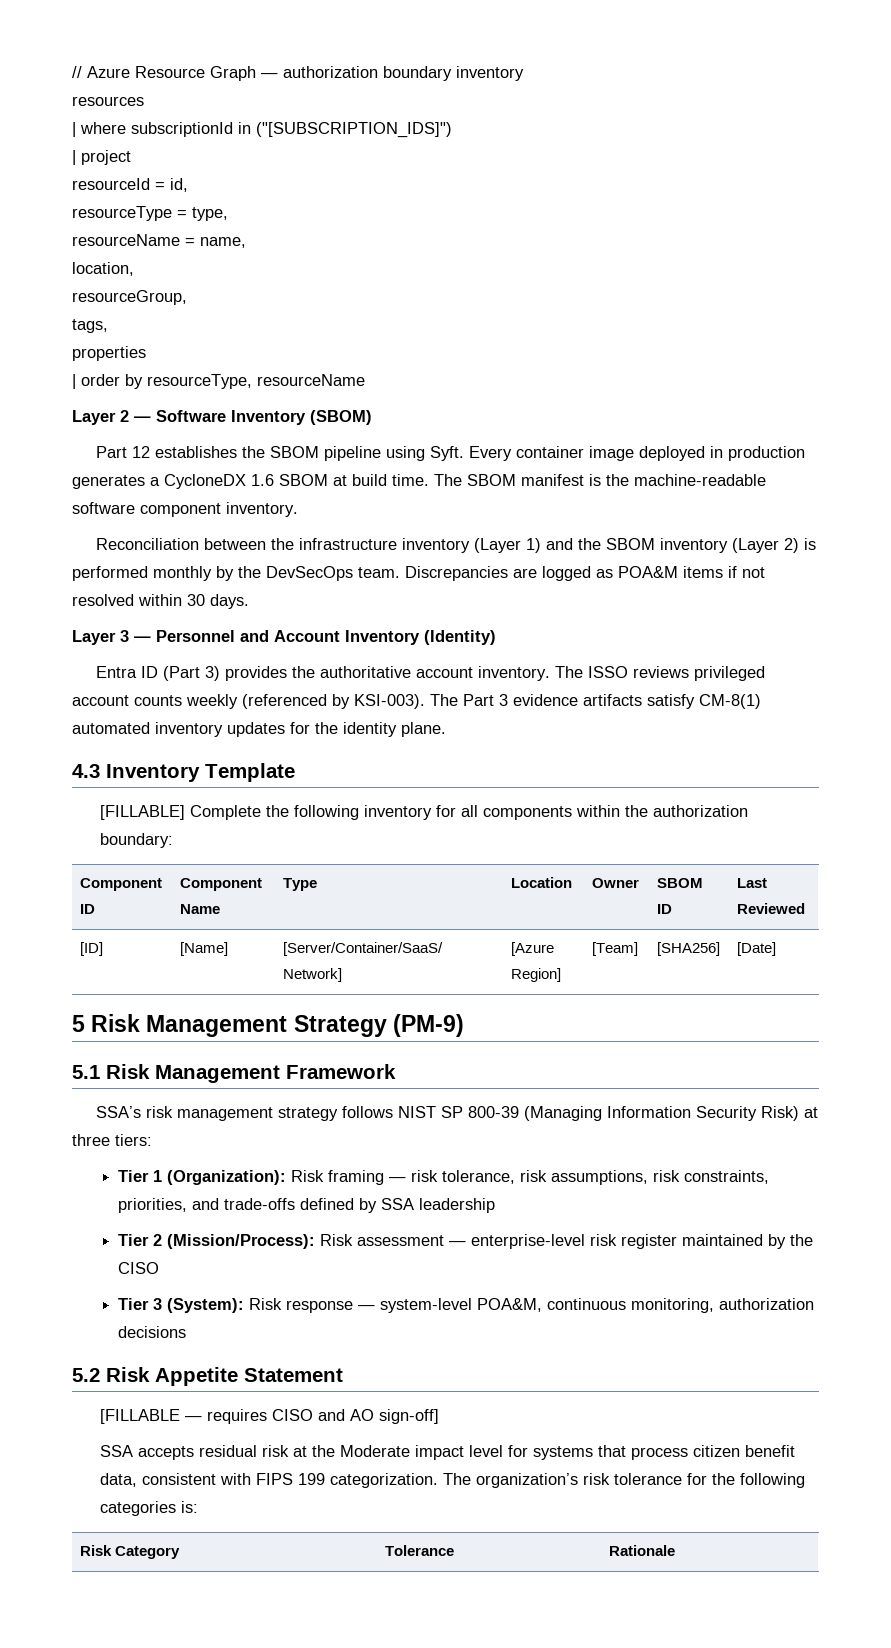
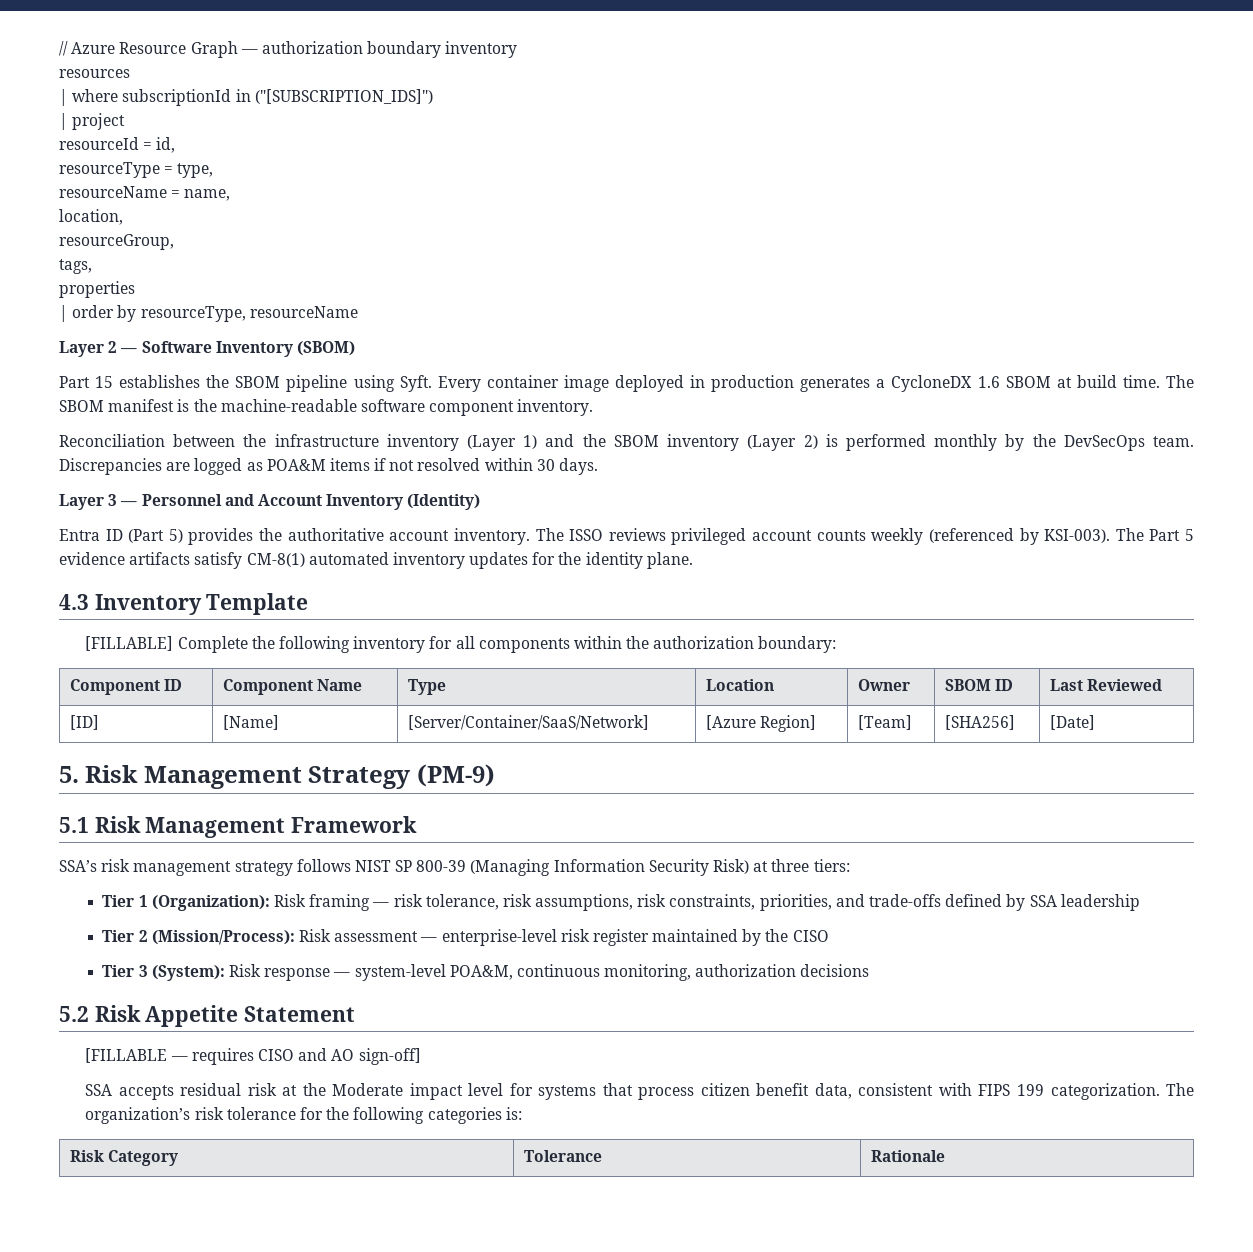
- Part 12 establishes the SBOM pipeline using Syft.
+ Part 15 establishes the SBOM pipeline using Syft.
- Entra ID (Part 3) provides the authoritative account inventory.
+ Entra ID (Part 5) provides the authoritative account inventory.
- The Part 3 evidence artifacts satisfy CM-8(1) automated inventory updates for the identity plane.
+ The Part 5 evidence artifacts satisfy CM-8(1) automated inventory updates for the identity plane.
- 5 Risk Management Strategy (PM-9)
+ 5. Risk Management Strategy (PM-9)

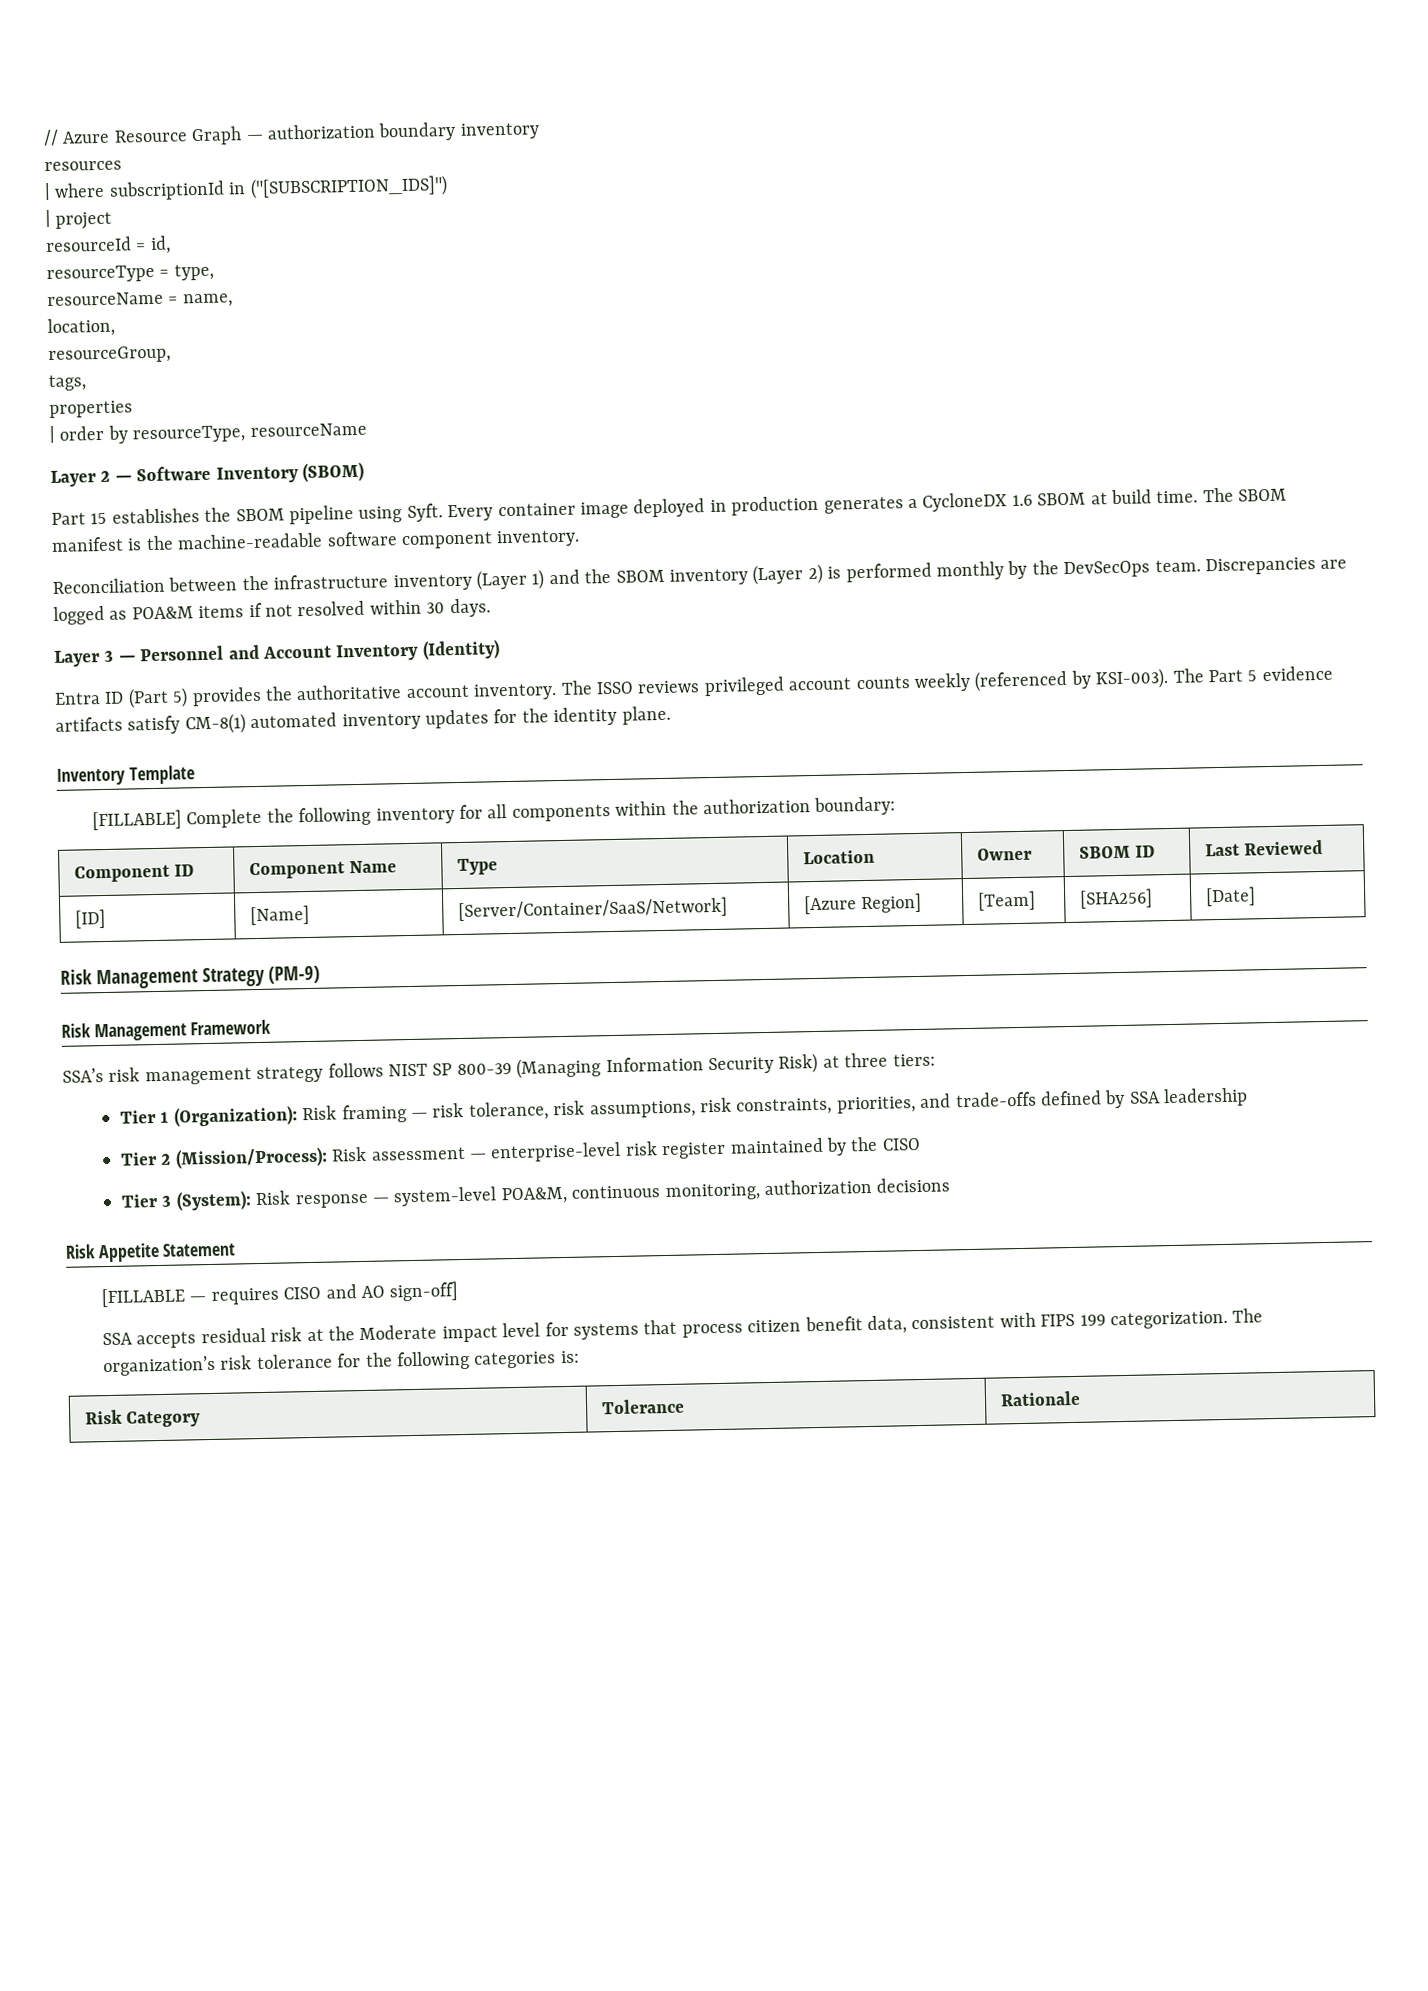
- 4.3 Inventory Template
+ Inventory Template
- 5. Risk Management Strategy (PM-9)
+ Risk Management Strategy (PM-9)
- 5.1 Risk Management Framework
+ Risk Management Framework
- 5.2 Risk Appetite Statement
+ Risk Appetite Statement

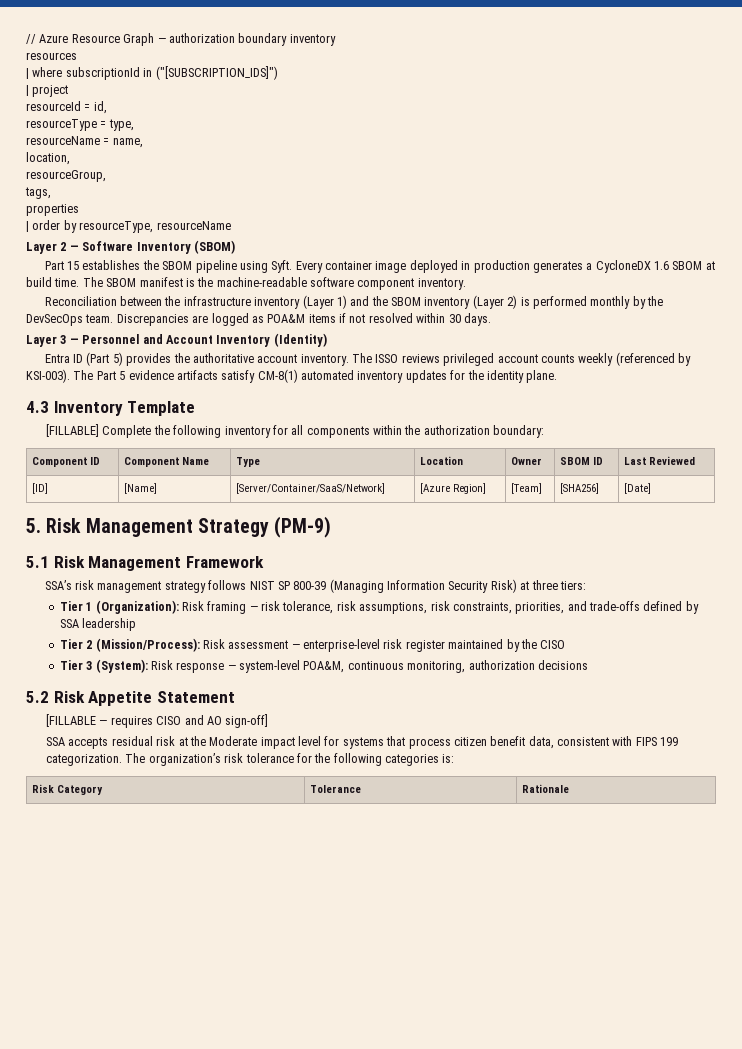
- Inventory Template
+ 4.3 Inventory Template
- Risk Management Strategy (PM-9)
+ 5. Risk Management Strategy (PM-9)
- Risk Management Framework
+ 5.1 Risk Management Framework
- Risk Appetite Statement
+ 5.2 Risk Appetite Statement

